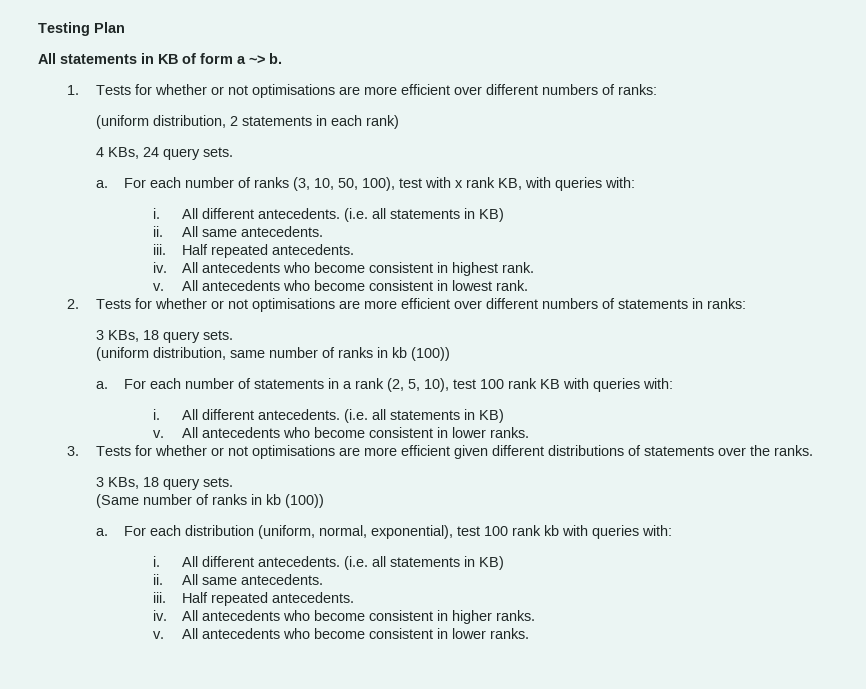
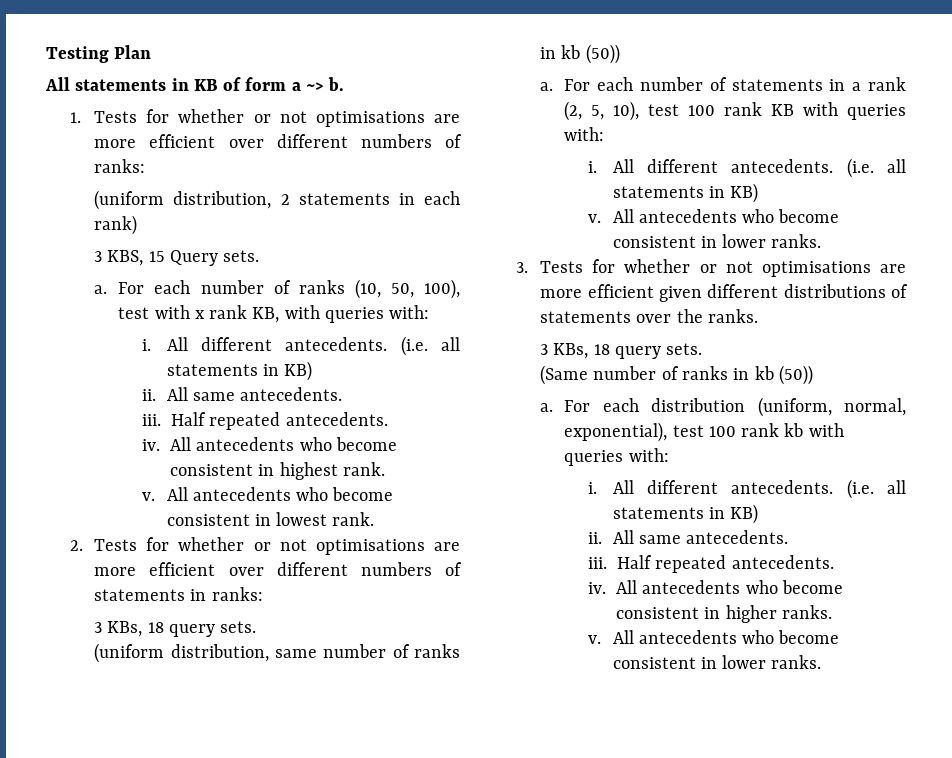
- 4 KBs, 24 query sets.
+ 3 KBS, 15 Query sets.
- For each number of ranks (3, 10, 50, 100), test with x rank KB, with queries with:
+ For each number of ranks (10, 50, 100), test with x rank KB, with queries with:
- (uniform distribution, same number of ranks in kb (100))
+ (uniform distribution, same number of ranks in kb (50))
- (Same number of ranks in kb (100))
+ (Same number of ranks in kb (50))

